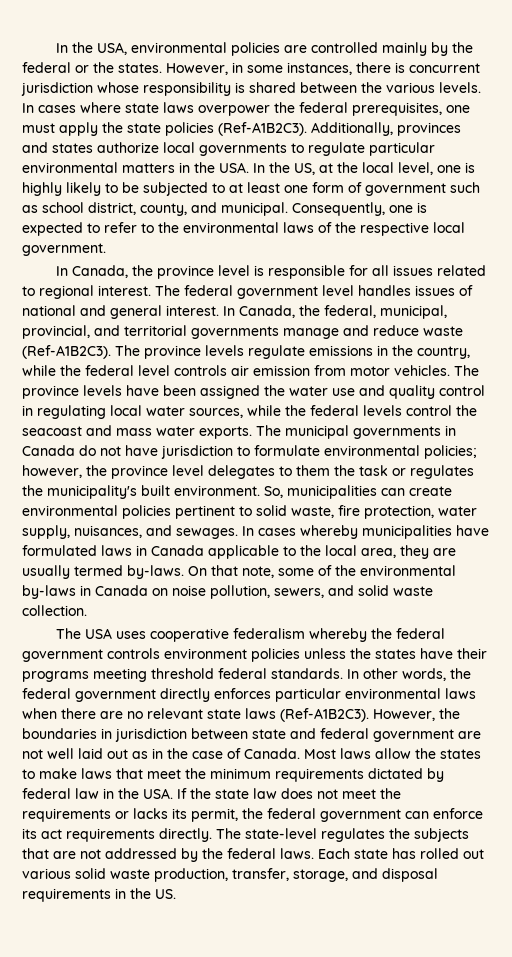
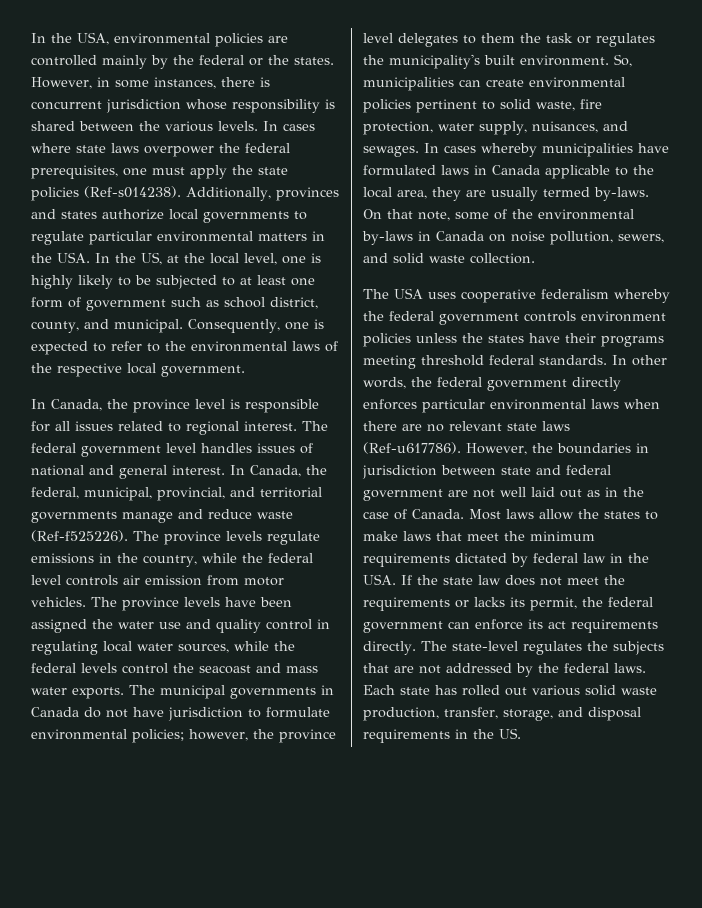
- In cases where state laws overpower the federal prerequisites, one must apply the state policies (Ref-A1B2C3).
+ In cases where state laws overpower the federal prerequisites, one must apply the state policies (Ref-s014238).
- In Canada, the federal, municipal, provincial, and territorial governments manage and reduce waste (Ref-A1B2C3).
+ In Canada, the federal, municipal, provincial, and territorial governments manage and reduce waste (Ref-f525226).
- In other words, the federal government directly enforces particular environmental laws when there are no relevant state laws (Ref-A1B2C3).
+ In other words, the federal government directly enforces particular environmental laws when there are no relevant state laws (Ref-u617786).

